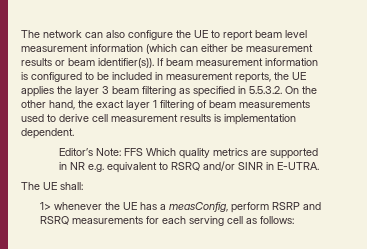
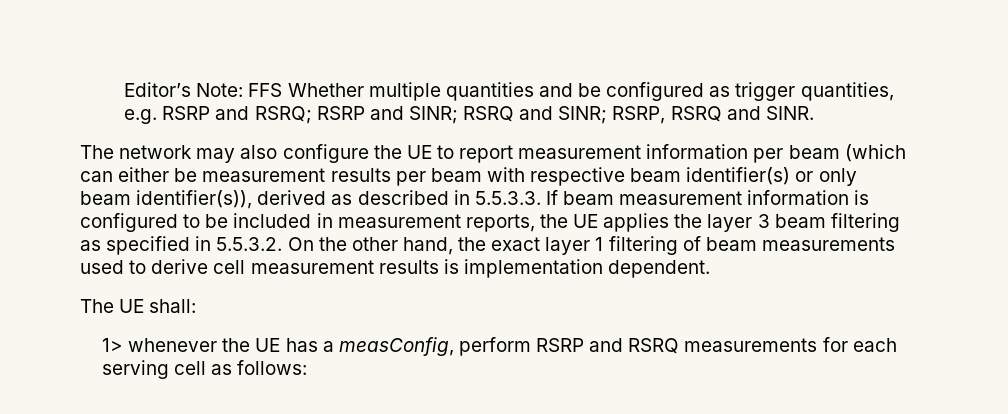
+ Editor’s Note: FFS Whether multiple quantities and be configured as trigger quantities, e.g. RSRP and RSRQ; RSRP and SINR; RSRQ and SINR; RSRP, RSRQ and SINR.
- The network can also configure the UE to report beam level measurement information (which can either be measurement results or beam identifier(s)). If beam measurement information is configured to be included in measurement reports, the UE applies the layer 3 beam filtering as specified in 5.5.3.2. On the other hand, the exact layer 1 filtering of beam measurements used to derive cell measurement results is implementation dependent.
+ The network may also configure the UE to report measurement information per beam (which can either be measurement results per beam with respective beam identifier(s) or only beam identifier(s)), derived as described in 5.5.3.3. If beam measurement information is configured to be included in measurement reports, the UE applies the layer 3 beam filtering as specified in 5.5.3.2. On the other hand, the exact layer 1 filtering of beam measurements used to derive cell measurement results is implementation dependent.
- Editor’s Note: FFS Which quality metrics are supported in NR e.g. equivalent to RSRQ and/or SINR in E-UTRA.

